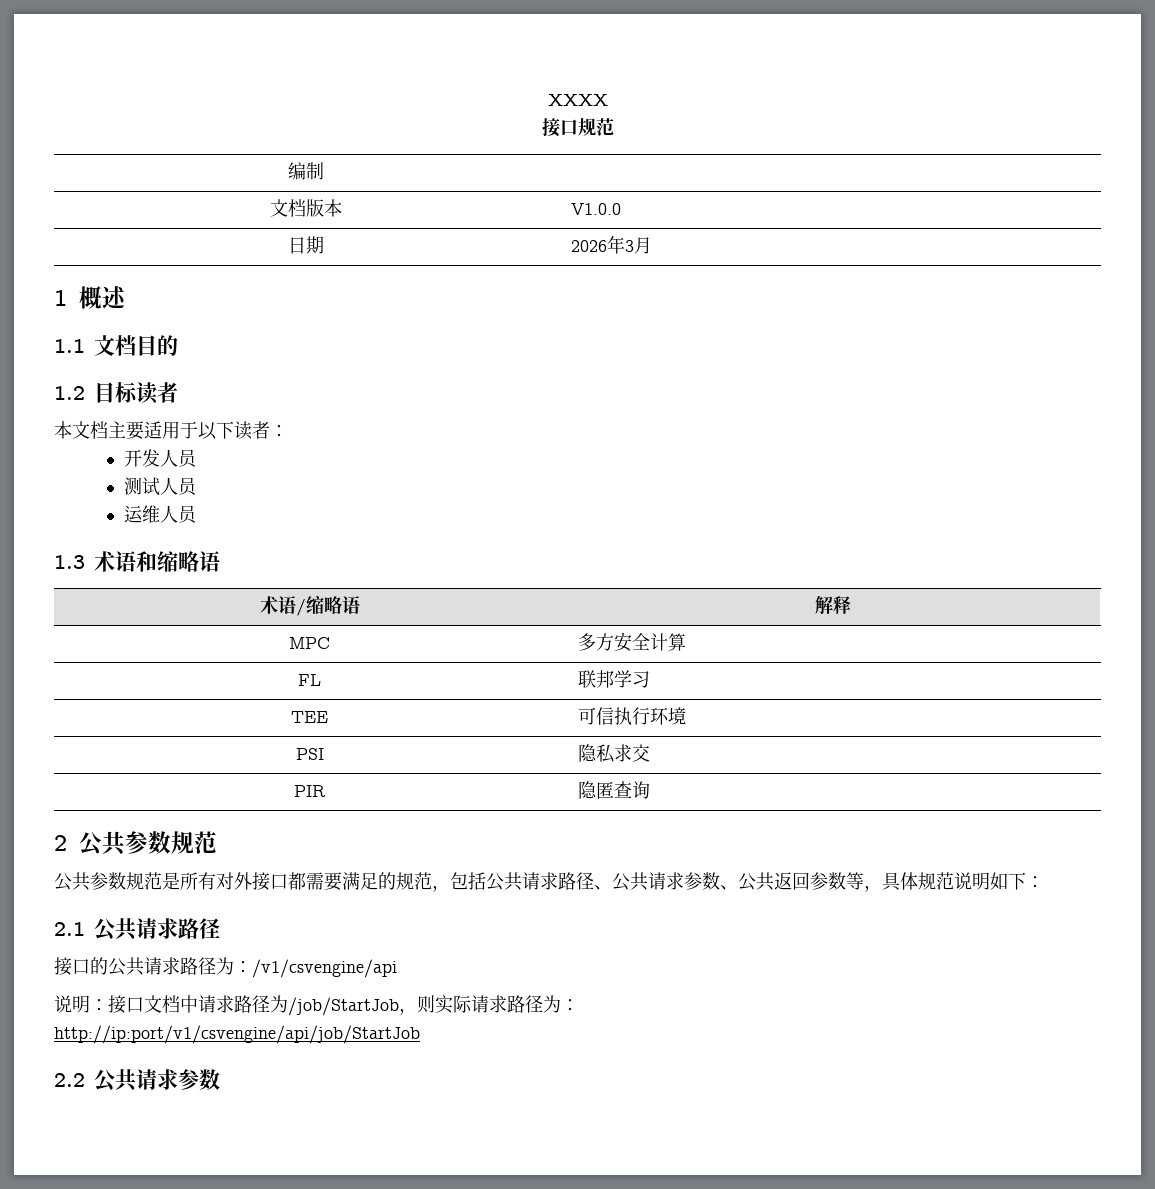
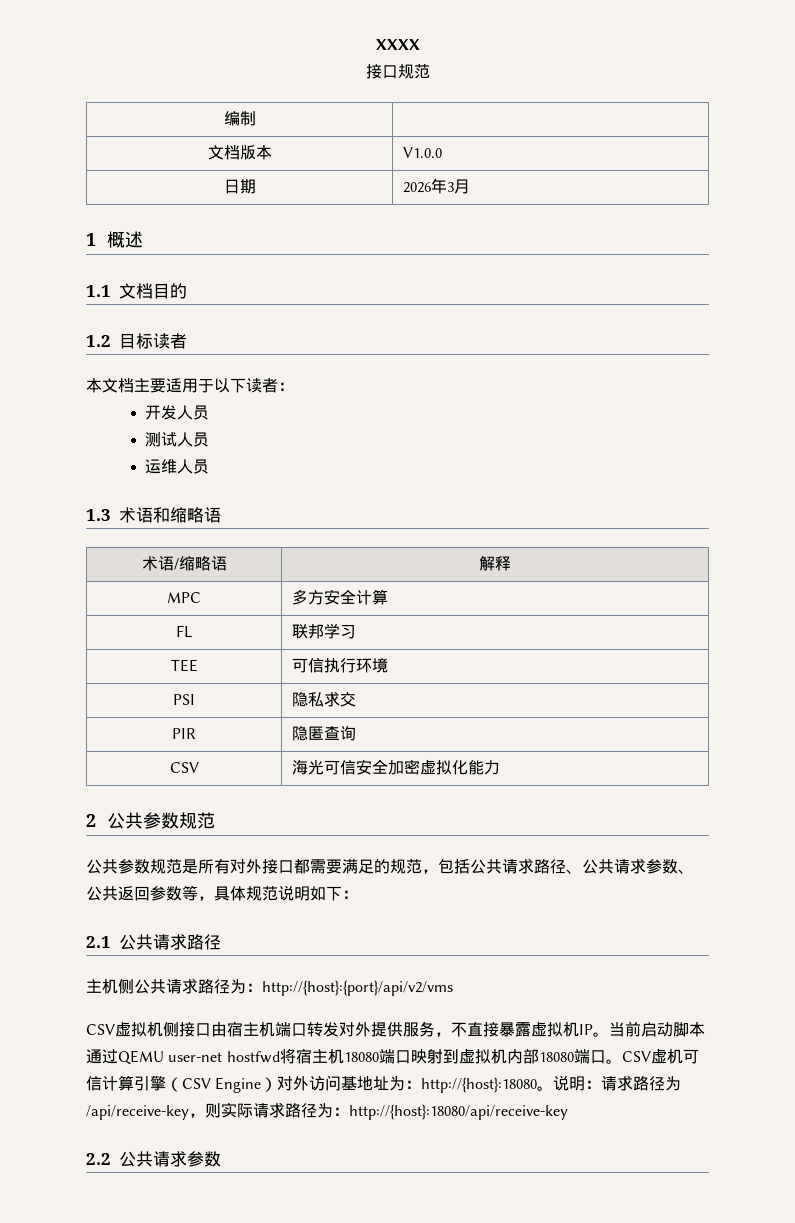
+ CSV | 海光可信安全加密虚拟化能力
- 接口的公共请求路径为：/v1/csvengine/api
- 说明：接口文档中请求路径为/job/StartJob，则实际请求路径为：
- http://ip:port/v1/csvengine/api/job/StartJob
+ 主机侧公共请求路径为：http://{host}:{port}/api/v2/vms
+ CSV虚拟机侧接口由宿主机端口转发对外提供服务，不直接暴露虚拟机IP。当前启动脚本通过QEMU user-net hostfwd将宿主机18080端口映射到虚拟机内部18080端口。CSV虚机可信计算引擎（CSV Engine）对外访问基地址为：http://{host}:18080。说明：请求路径为/api/receive-key，则实际请求路径为：http://{host}:18080/api/receive-key

